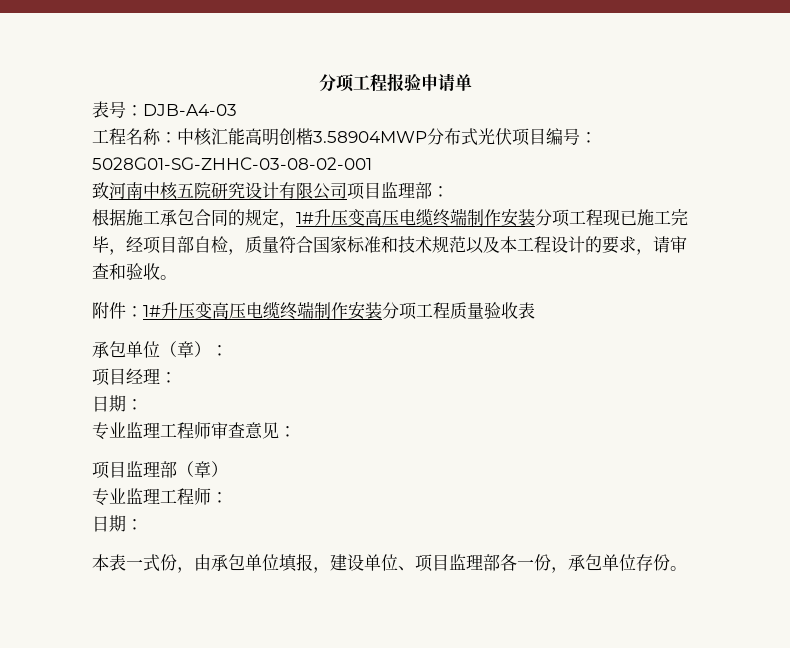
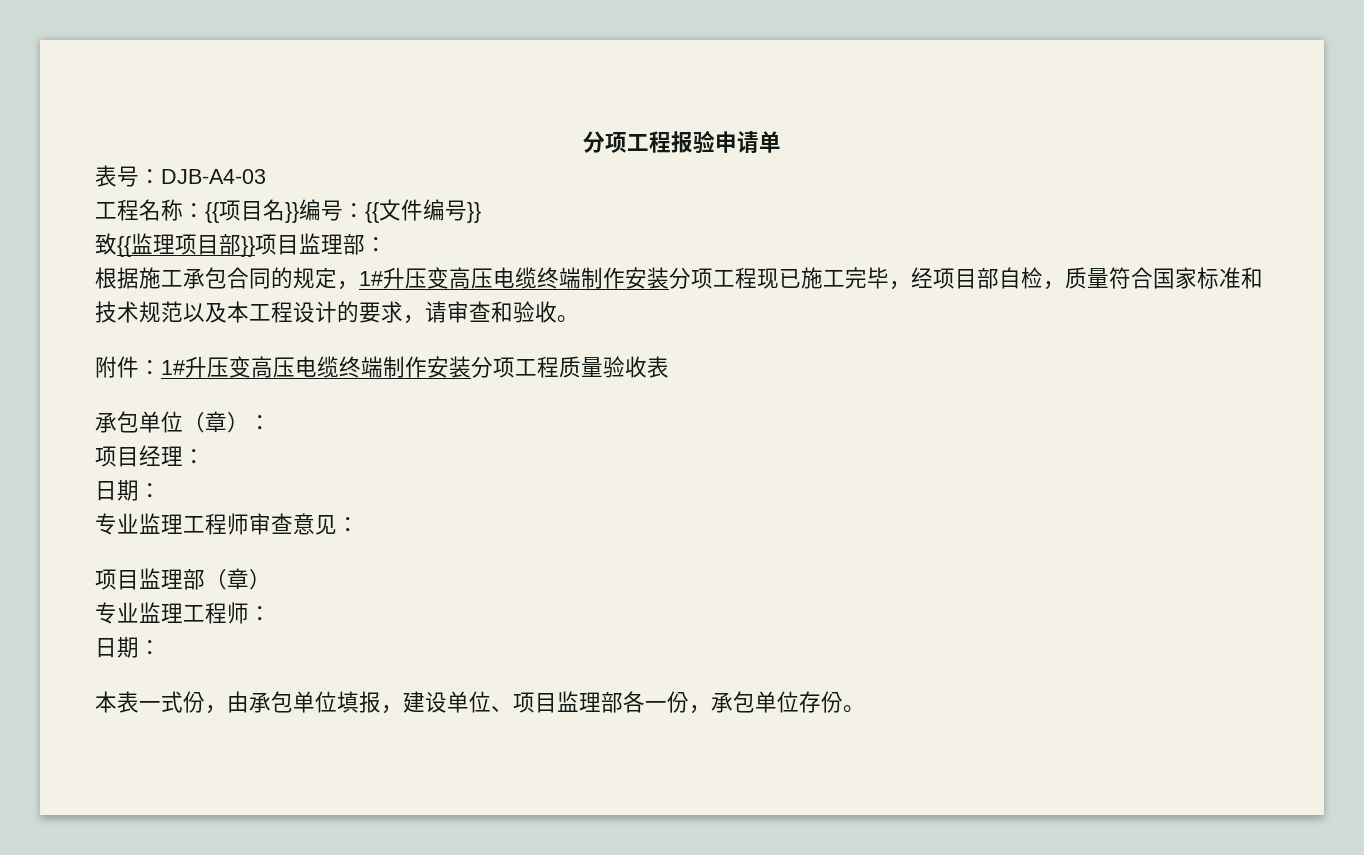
- 工程名称：中核汇能高明创楷3.58904MWP分布式光伏项目编号：5028G01-SG-ZHHC-03-08-02-001
- 致河南中核五院研究设计有限公司项目监理部：
+ 工程名称：{{项目名}}编号：{{文件编号}}
+ 致{{监理项目部}}项目监理部：

